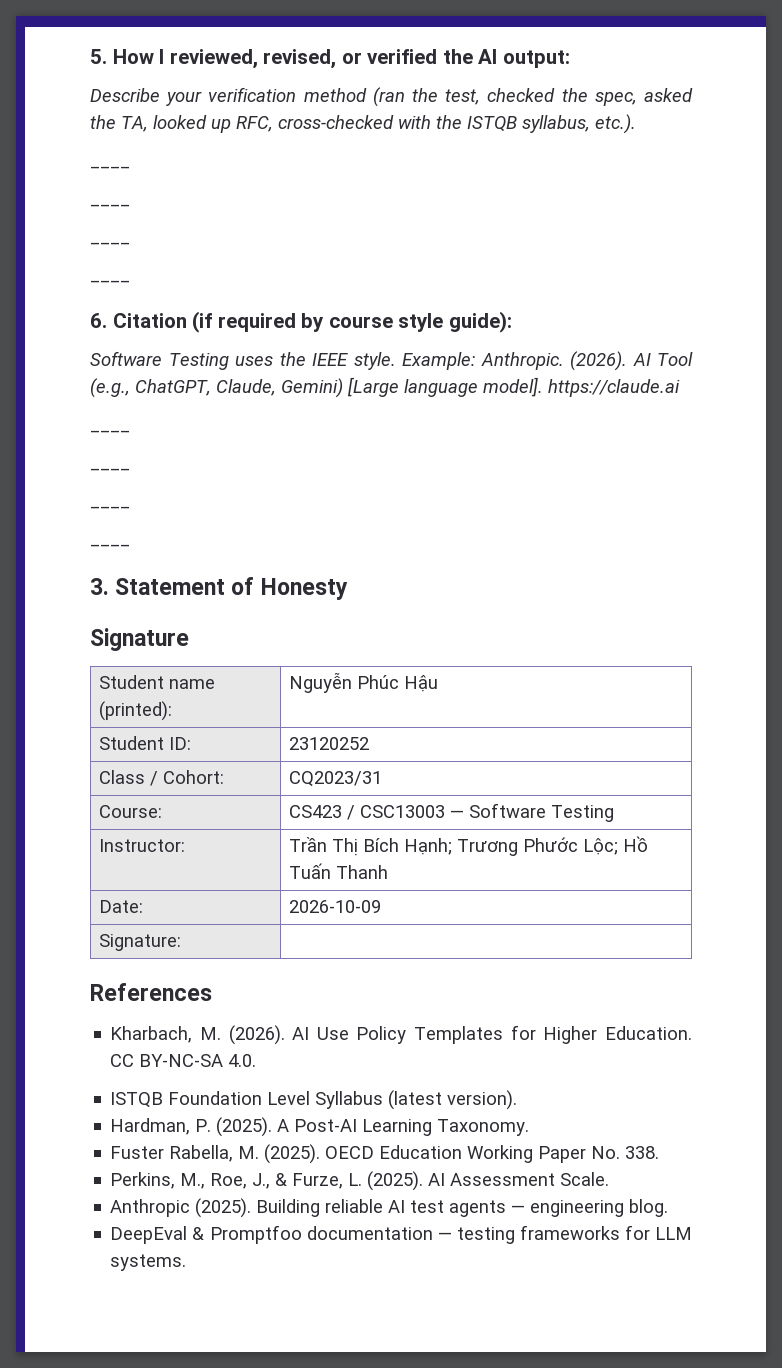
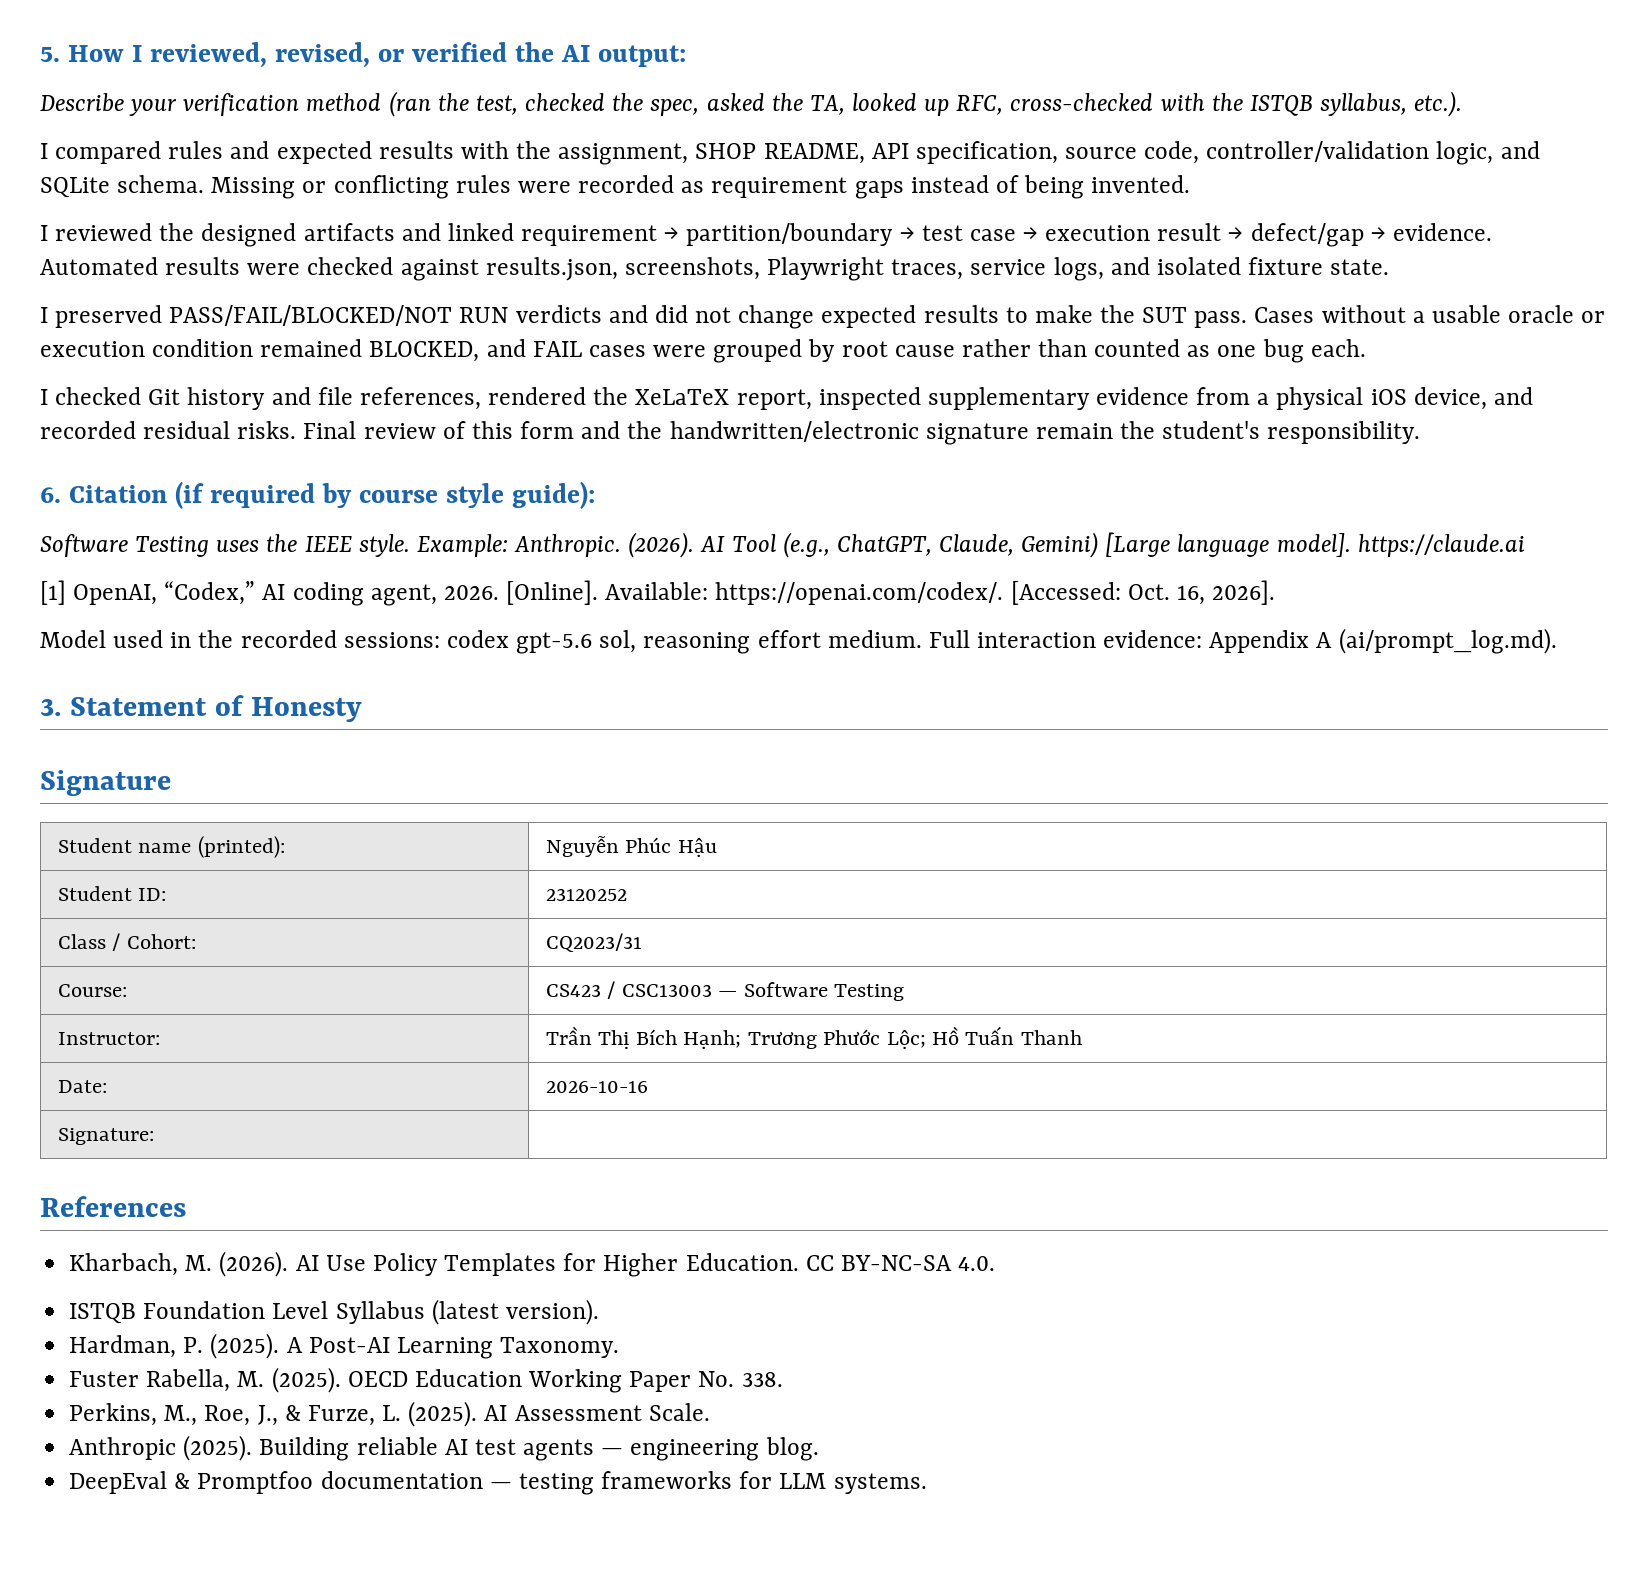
  Describe your verification method (ran the test, checked the spec, asked the TA, looked up RFC, cross-checked with the ISTQB syllabus, etc.).
- ____
- ____
- ____
- ____
+ I compared rules and expected results with the assignment, SHOP README, API specification, source code, controller/validation logic, and SQLite schema. Missing or conflicting rules were recorded as requirement gaps instead of being invented.
+ I reviewed the designed artifacts and linked requirement → partition/boundary → test case → execution result → defect/gap → evidence. Automated results were checked against results.json, screenshots, Playwright traces, service logs, and isolated fixture state.
+ I preserved PASS/FAIL/BLOCKED/NOT RUN verdicts and did not change expected results to make the SUT pass. Cases without a usable oracle or execution condition remained BLOCKED, and FAIL cases were grouped by root cause rather than counted as one bug each.
+ I checked Git history and file references, rendered the XeLaTeX report, inspected supplementary evidence from a physical iOS device, and recorded residual risks. Final review of this form and the handwritten/electronic signature remain the student's responsibility.
  AI Tool (e.g., ChatGPT, Claude, Gemini) [Large language model]. https://claude.ai
- ____
- ____
- ____
- ____
+ [1] OpenAI, “Codex,” AI coding agent, 2026. [Online]. Available: https://openai.com/codex/. [Accessed: Oct. 16, 2026].
+ Model used in the recorded sessions: codex gpt-5.6 sol, reasoning effort medium. Full interaction evidence: Appendix A (ai/prompt_log.md).
- Date: | 2026-10-09
+ Date: | 2026-10-16

